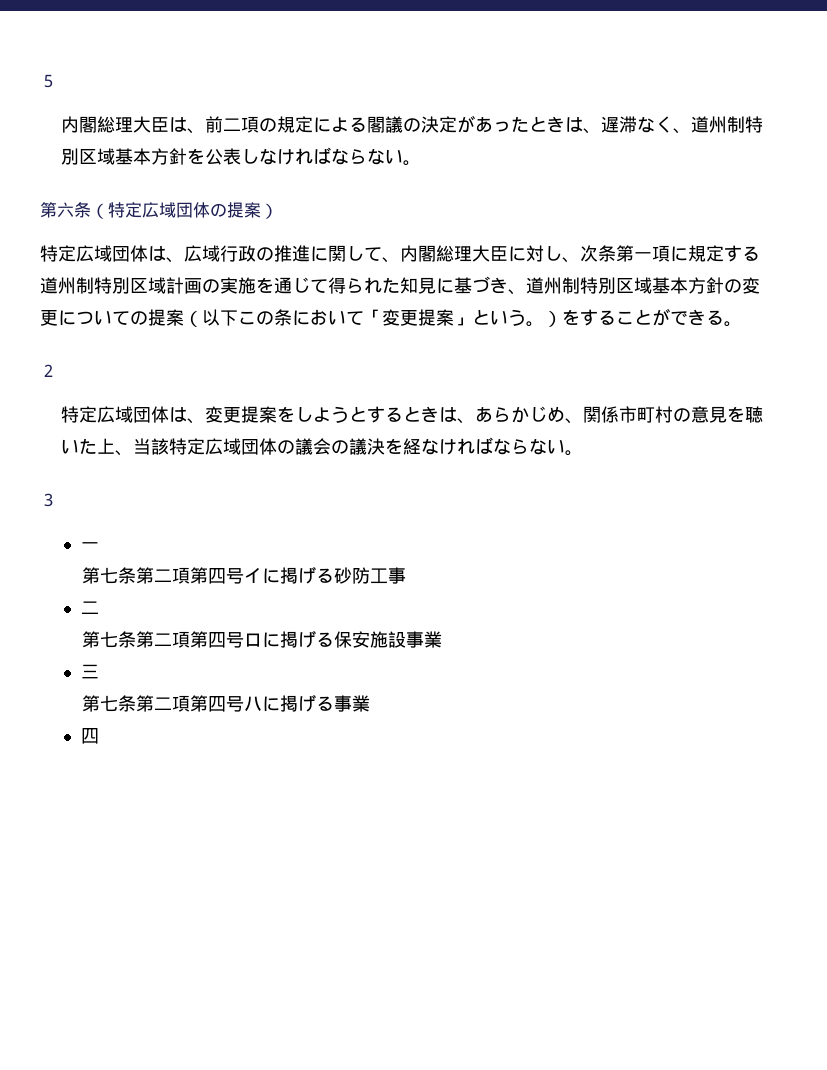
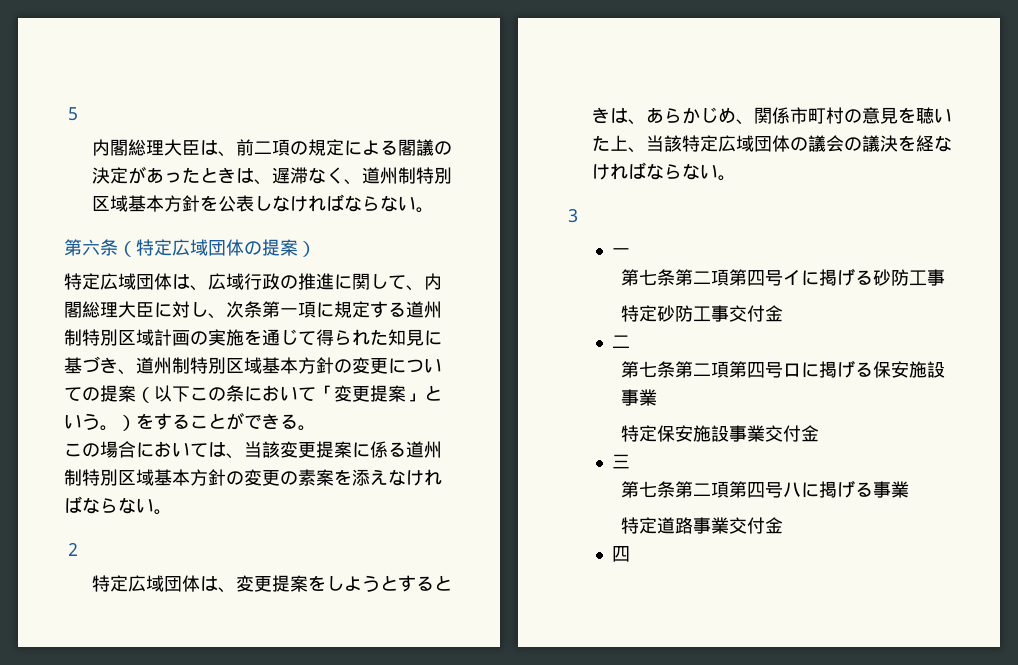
+ この場合においては、当該変更提案に係る道州制特別区域基本方針の変更の素案を添えなければならない。
+ 特定砂防工事交付金
+ 特定保安施設事業交付金
+ 特定道路事業交付金

